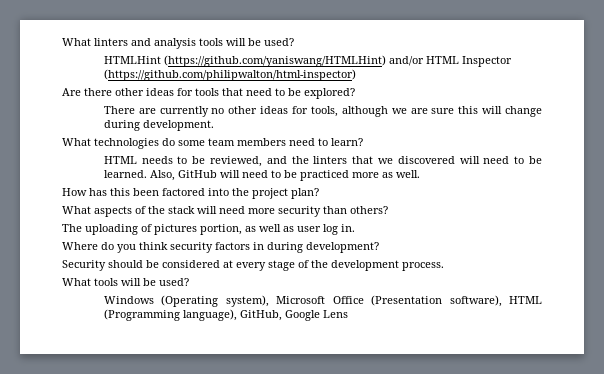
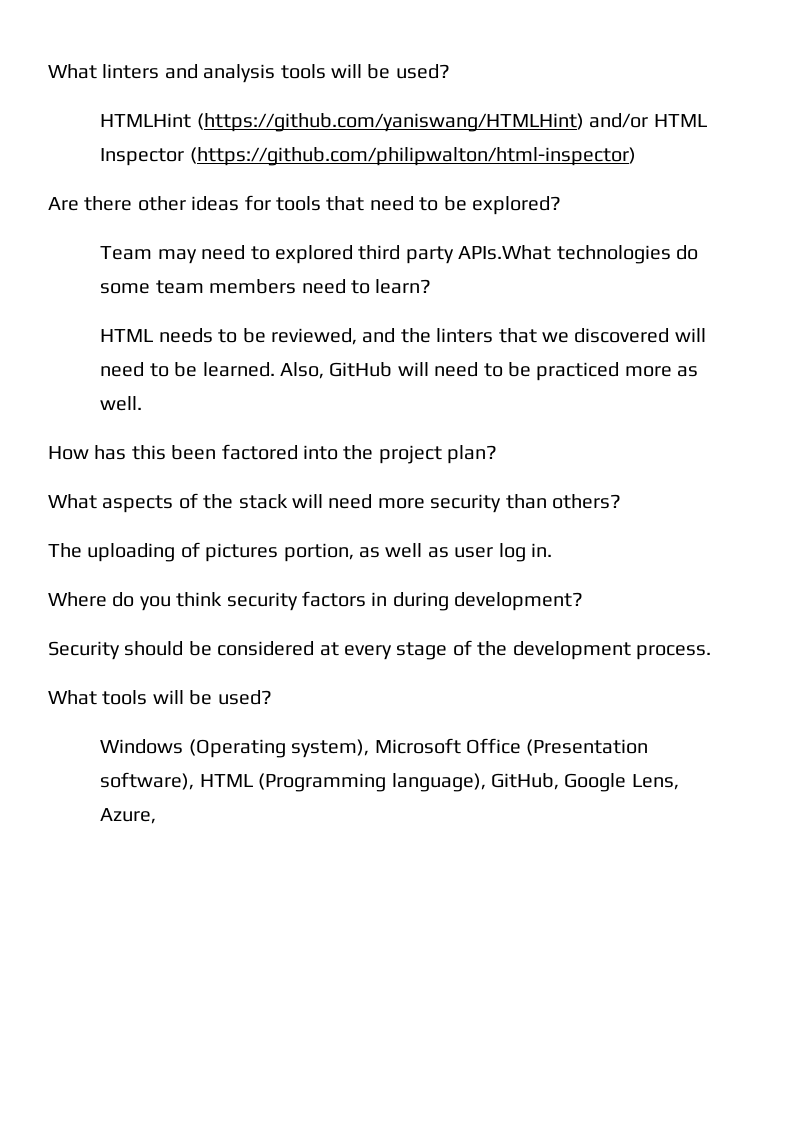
- There are currently no other ideas for tools, although we are sure this will change during development.
- What technologies do some team members need to learn?
+ Team may need to explored third party APIs.What technologies do some team members need to learn?
- Windows (Operating system), Microsoft Office (Presentation software), HTML (Programming language), GitHub, Google Lens
+ Windows (Operating system), Microsoft Office (Presentation software), HTML (Programming language), GitHub, Google Lens, Azure,

